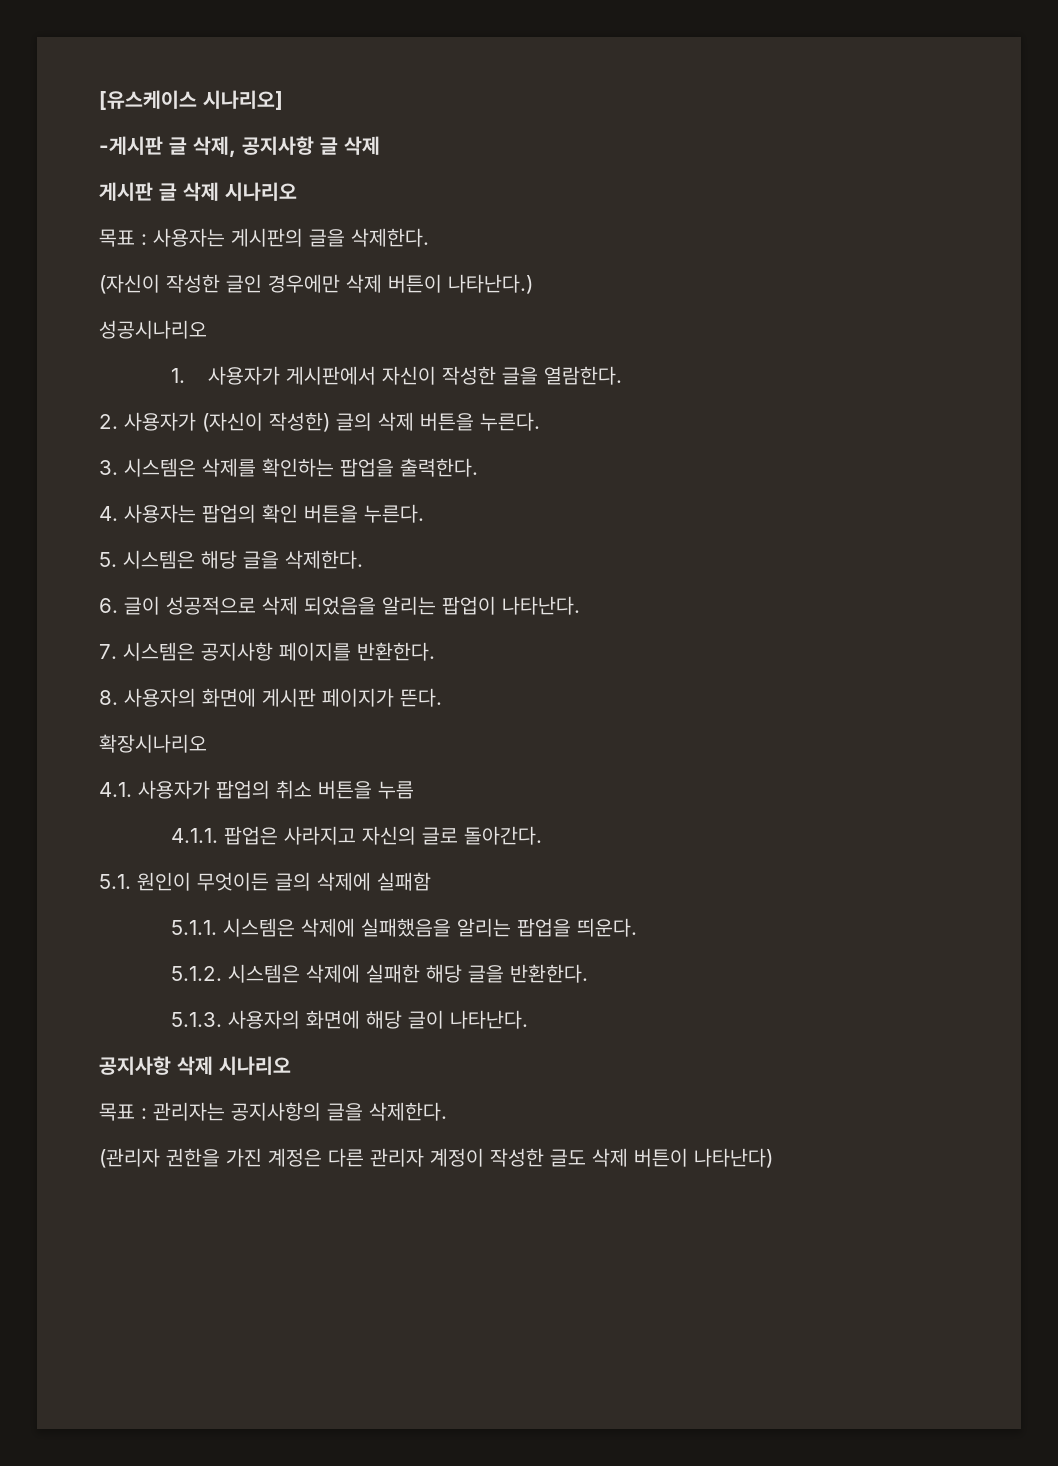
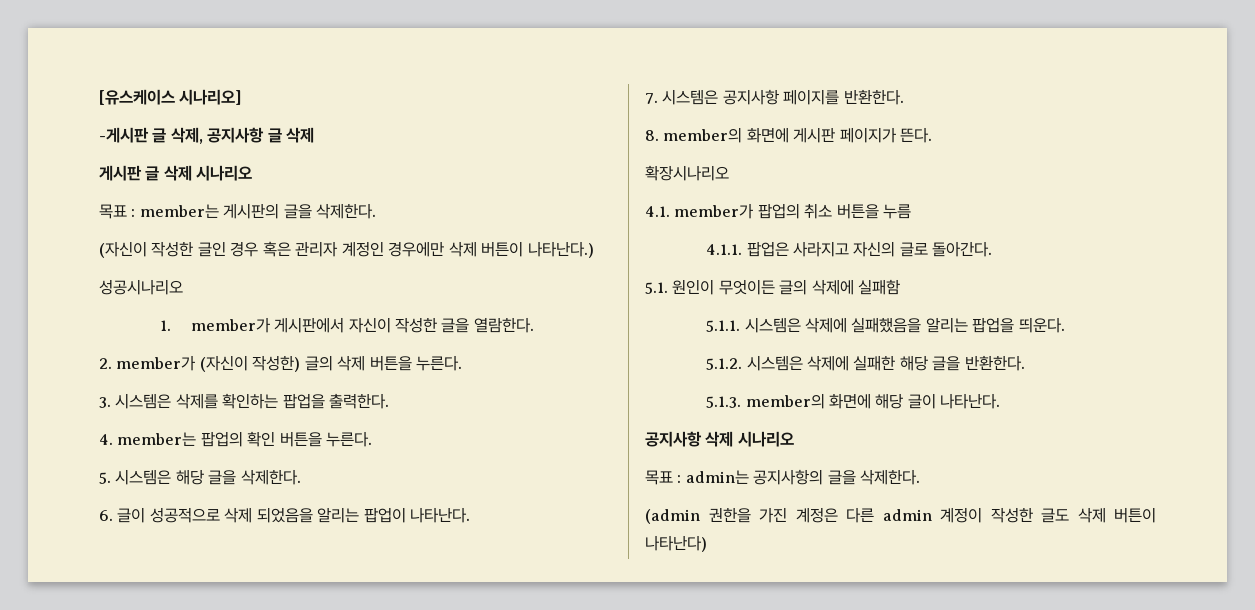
- 목표 : 사용자는 게시판의 글을 삭제한다.
+ 목표 : member는 게시판의 글을 삭제한다.
- (자신이 작성한 글인 경우에만 삭제 버튼이 나타난다.)
+ (자신이 작성한 글인 경우 혹은 관리자 계정인 경우에만 삭제 버튼이 나타난다.)
- 1. 사용자가 게시판에서 자신이 작성한 글을 열람한다.
+ 1. member가 게시판에서 자신이 작성한 글을 열람한다.
- 2. 사용자가 (자신이 작성한) 글의 삭제 버튼을 누른다.
+ 2. member가 (자신이 작성한) 글의 삭제 버튼을 누른다.
- 4. 사용자는 팝업의 확인 버튼을 누른다.
+ 4. member는 팝업의 확인 버튼을 누른다.
- 8. 사용자의 화면에 게시판 페이지가 뜬다.
+ 8. member의 화면에 게시판 페이지가 뜬다.
- 4.1. 사용자가 팝업의 취소 버튼을 누름
+ 4.1. member가 팝업의 취소 버튼을 누름
- 5.1.3. 사용자의 화면에 해당 글이 나타난다.
+ 5.1.3. member의 화면에 해당 글이 나타난다.
- 목표 : 관리자는 공지사항의 글을 삭제한다.
+ 목표 : admin는 공지사항의 글을 삭제한다.
- (관리자 권한을 가진 계정은 다른 관리자 계정이 작성한 글도 삭제 버튼이 나타난다)
+ (admin 권한을 가진 계정은 다른 admin 계정이 작성한 글도 삭제 버튼이 나타난다)

